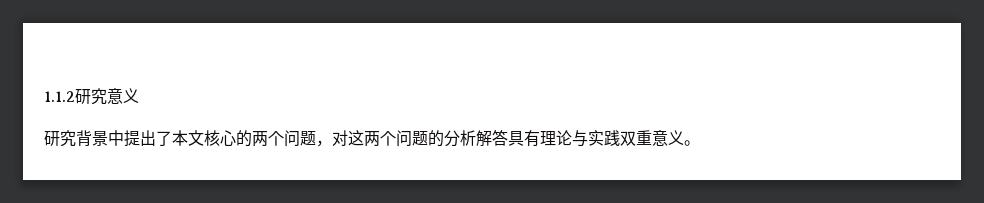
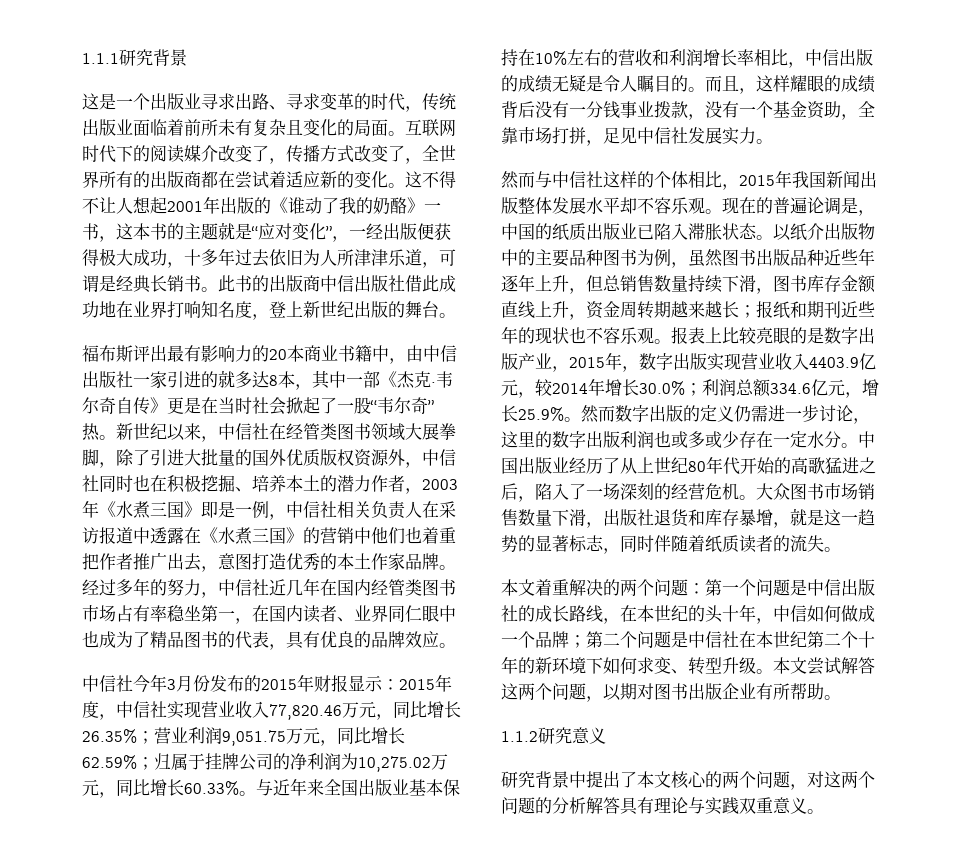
+ 1.1.1研究背景
+ 这是一个出版业寻求出路、寻求变革的时代，传统出版业面临着前所未有复杂且变化的局面。互联网时代下的阅读媒介改变了，传播方式改变了，全世界所有的出版商都在尝试着适应新的变化。这不得不让人想起2001年出版的《谁动了我的奶酪》一书，这本书的主题就是“应对变化”，一经出版便获得极大成功，十多年过去依旧为人所津津乐道，可谓是经典长销书。此书的出版商中信出版社借此成功地在业界打响知名度，登上新世纪出版的舞台。
+ 福布斯评出最有影响力的20本商业书籍中，由中信出版社一家引进的就多达8本，其中一部《杰克·韦尔奇自传》更是在当时社会掀起了一股“韦尔奇”热。新世纪以来，中信社在经管类图书领域大展拳脚，除了引进大批量的国外优质版权资源外，中信社同时也在积极挖掘、培养本土的潜力作者，2003年《水煮三国》即是一例，中信社相关负责人在采访报道中透露在《水煮三国》的营销中他们也着重把作者推广出去，意图打造优秀的本土作家品牌。经过多年的努力，中信社近几年在国内经管类图书市场占有率稳坐第一，在国内读者、业界同仁眼中也成为了精品图书的代表，具有优良的品牌效应。
+ 中信社今年3月份发布的2015年财报显示：2015年度，中信社实现营业收入77,820.46万元，同比增长26.35%；营业利润9,051.75万元，同比增长62.59%；归属于挂牌公司的净利润为10,275.02万元，同比增长60.33%。与近年来全国出版业基本保持在10%左右的营收和利润增长率相比，中信出版的成绩无疑是令人瞩目的。而且，这样耀眼的成绩背后没有一分钱事业拨款，没有一个基金资助，全靠市场打拼，足见中信社发展实力。
+ 然而与中信社这样的个体相比，2015年我国新闻出版整体发展水平却不容乐观。现在的普遍论调是，中国的纸质出版业已陷入滞胀状态。以纸介出版物中的主要品种图书为例，虽然图书出版品种近些年逐年上升，但总销售数量持续下滑，图书库存金额直线上升，资金周转期越来越长；报纸和期刊近些年的现状也不容乐观。报表上比较亮眼的是数字出版产业，2015年，数字出版实现营业收入4403.9亿元，较2014年增长30.0%；利润总额334.6亿元，增长25.9%。然而数字出版的定义仍需进一步讨论，这里的数字出版利润也或多或少存在一定水分。中国出版业经历了从上世纪80年代开始的高歌猛进之后，陷入了一场深刻的经营危机。大众图书市场销售数量下滑，出版社退货和库存暴增，就是这一趋势的显著标志，同时伴随着纸质读者的流失。
+ 本文着重解决的两个问题：第一个问题是中信出版社的成长路线，在本世纪的头十年，中信如何做成一个品牌；第二个问题是中信社在本世纪第二个十年的新环境下如何求变、转型升级。本文尝试解答这两个问题，以期对图书出版企业有所帮助。

